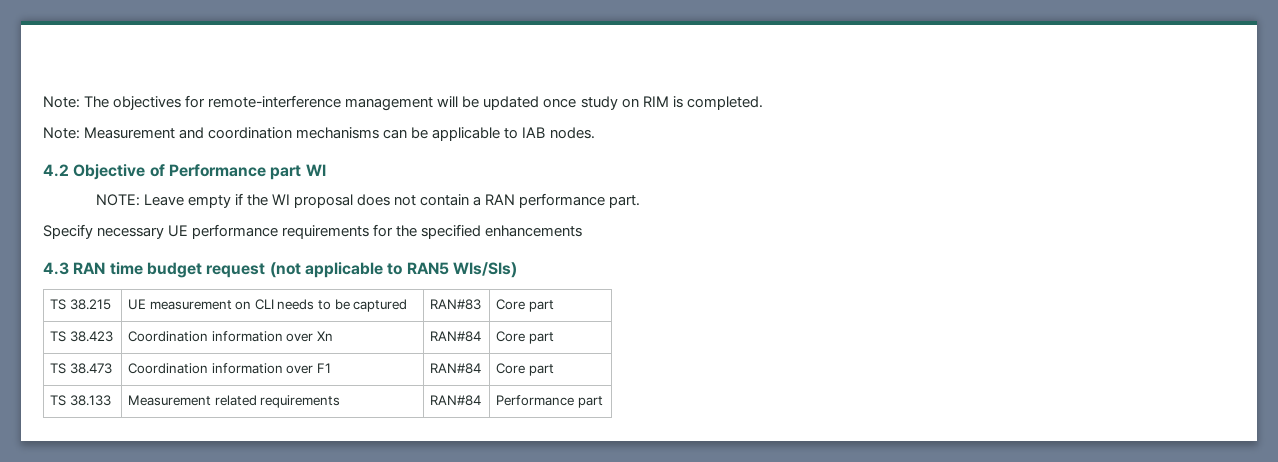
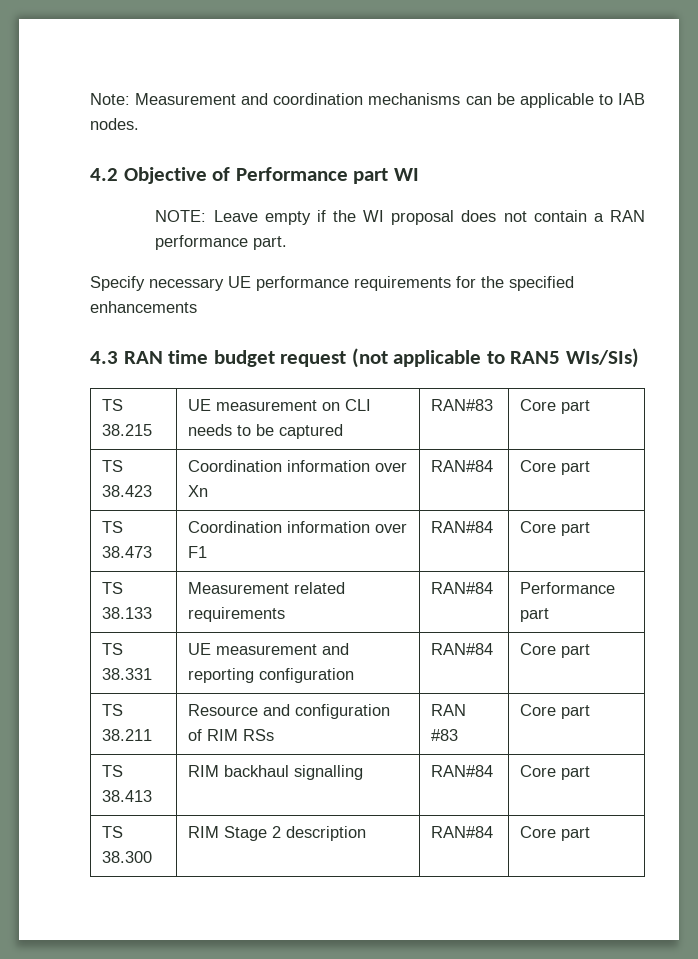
- Note: The objectives for remote-interference management will be updated once study on RIM is completed.
+ TS 38.331 | UE measurement and reporting configuration | RAN#84 | Core part
+ TS 38.211 | Resource and configuration of RIM RSs | RAN #83 | Core part
+ TS 38.413 | RIM backhaul signalling | RAN#84 | Core part
+ TS 38.300 | RIM Stage 2 description | RAN#84 | Core part

